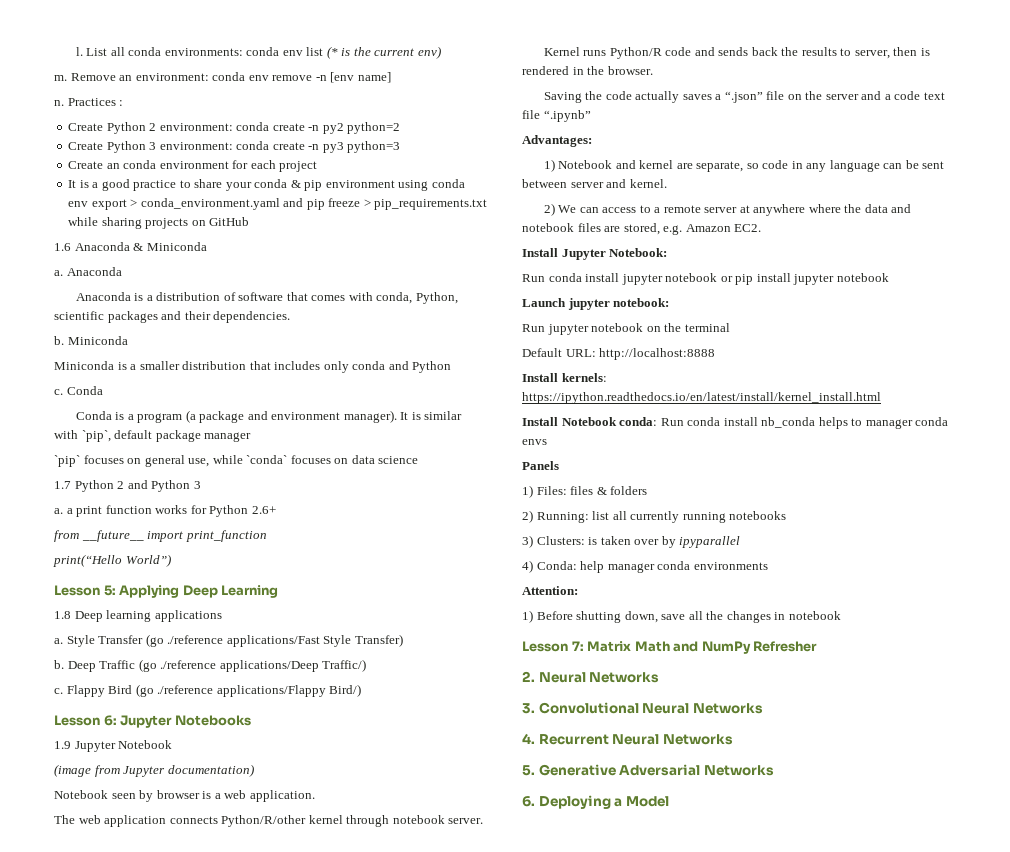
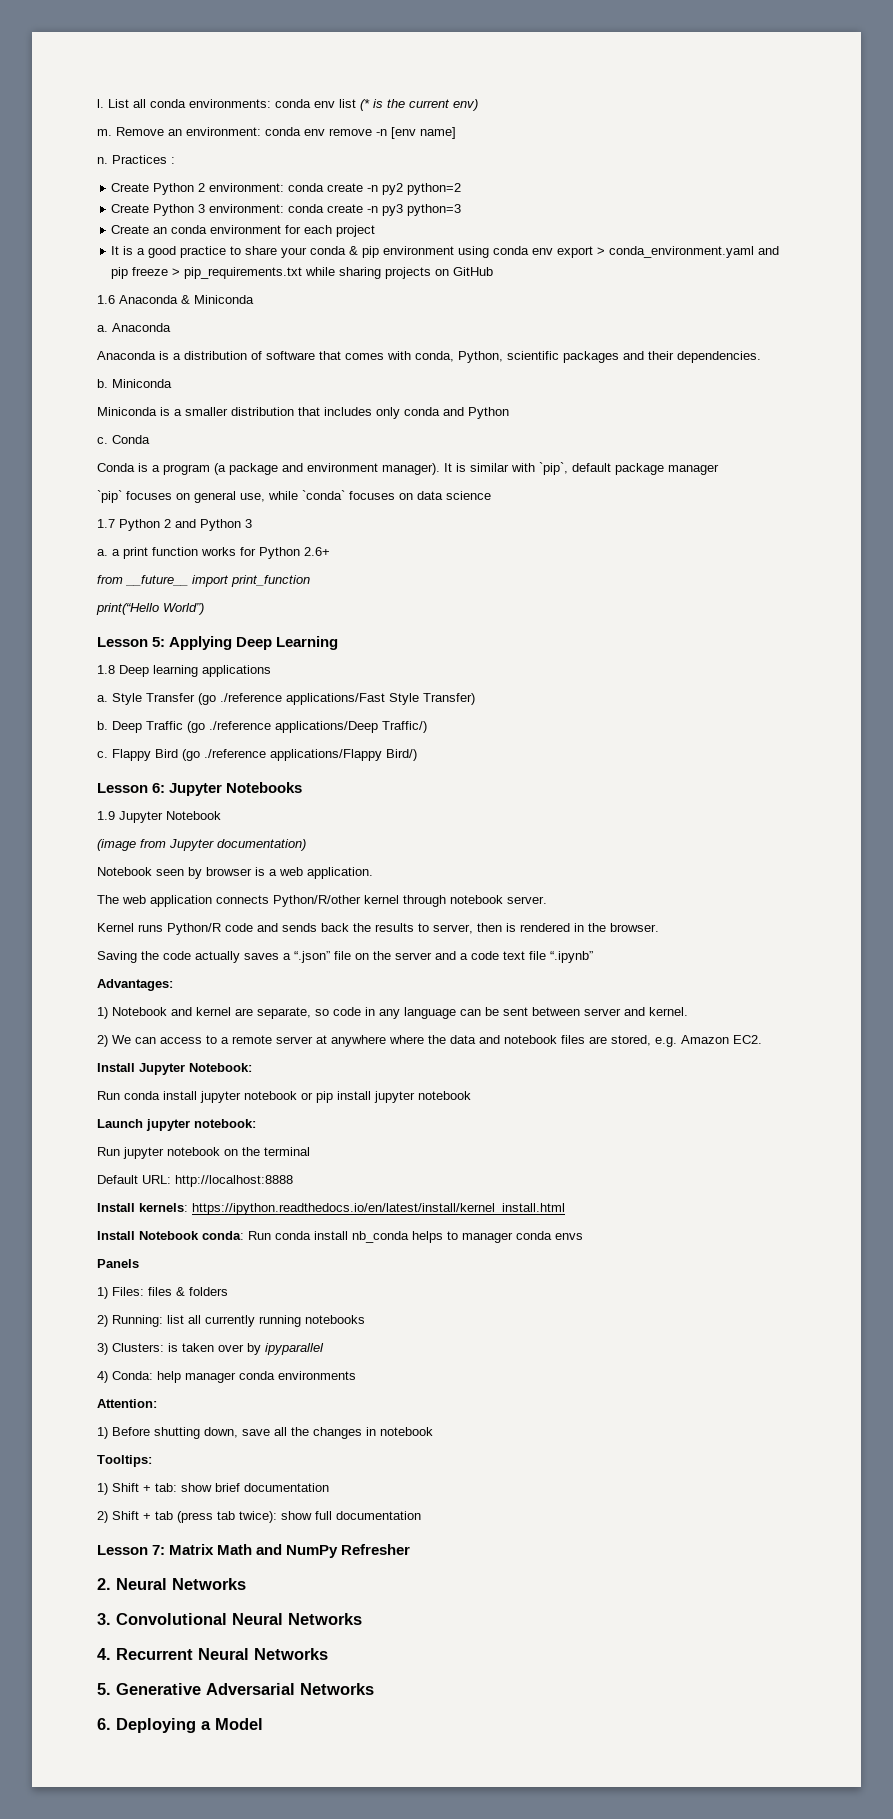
+ Tooltips:
+ 1) Shift + tab: show brief documentation
+ 2) Shift + tab (press tab twice): show full documentation

